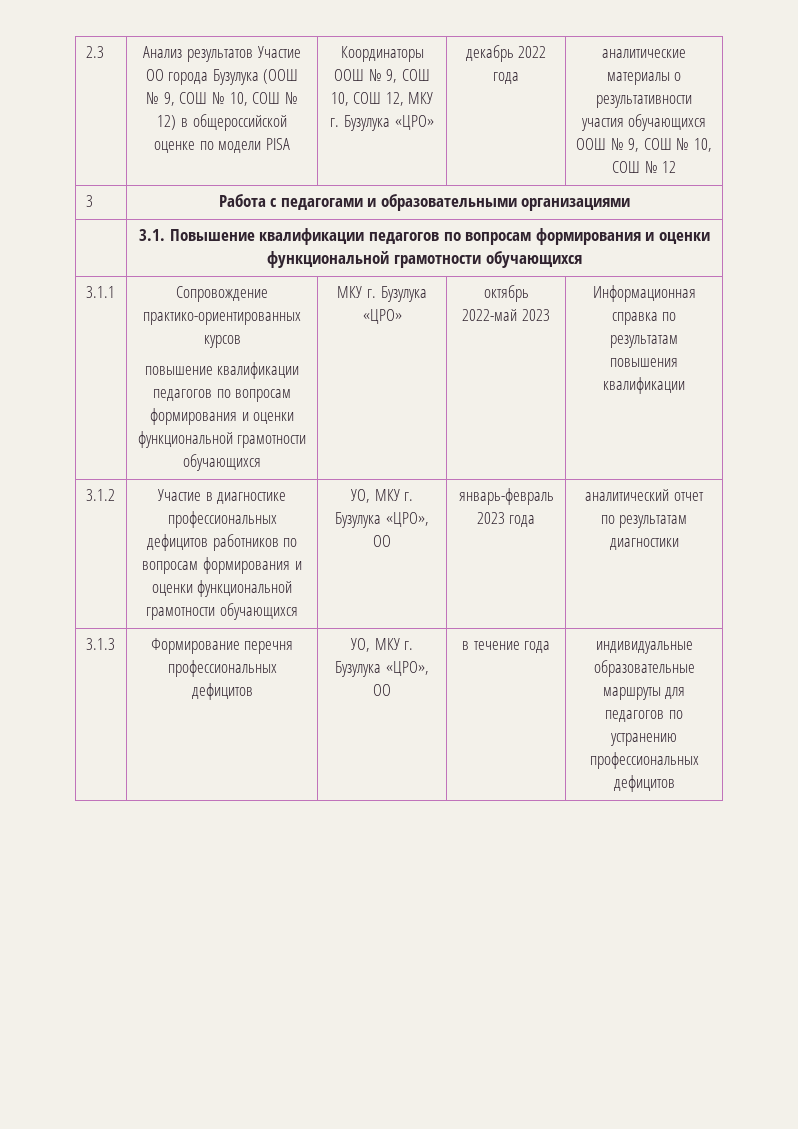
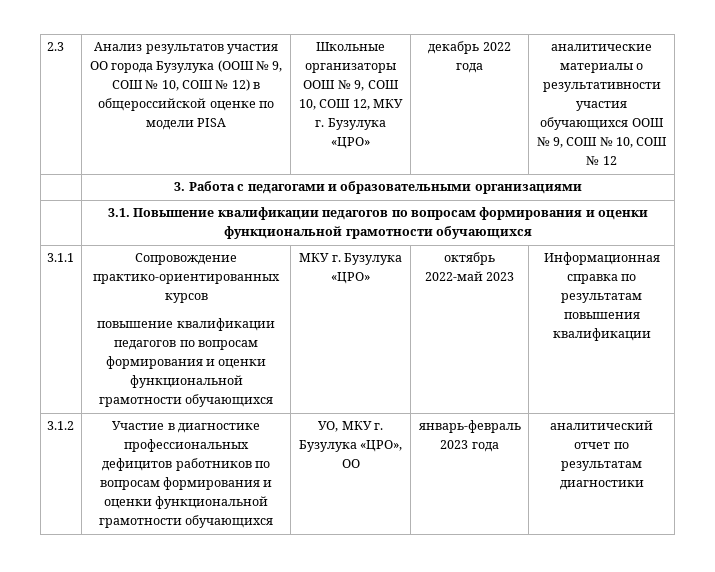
- Анализ результатов Участие ОО города Бузулука (ООШ № 9, СОШ № 10, СОШ № 12) в общероссийской оценке по модели PISA
+ Анализ результатов участия ОО города Бузулука (ООШ № 9, СОШ № 10, СОШ № 12) в общероссийской оценке по модели PISA
- Координаторы ООШ № 9, СОШ 10, СОШ 12, МКУ г. Бузулука «ЦРО»
+ Школьные организаторы ООШ № 9, СОШ 10, СОШ 12, МКУ г. Бузулука «ЦРО»
- 3 | Работа с педагогами и образовательными организациями
+ | 3. Работа с педагогами и образовательными организациями
- 3.1.3 | Формирование перечня профессиональных дефицитов | УО, МКУ г. Бузулука «ЦРО», ОО | в течение года | индивидуальные образовательные маршруты для педагогов по устранению профессиональных дефицитов

